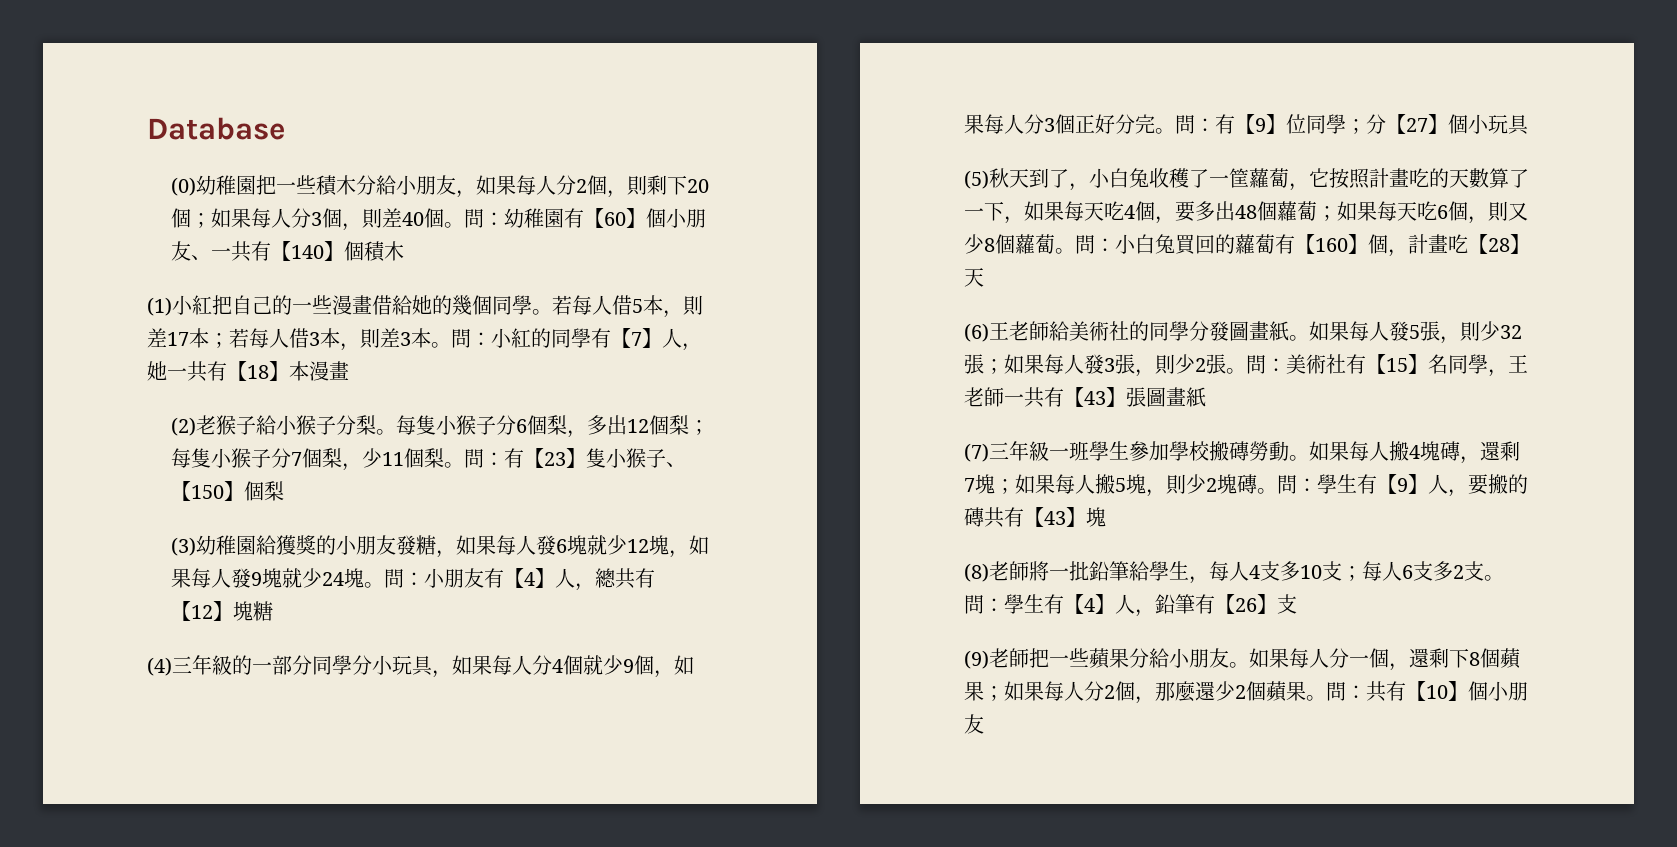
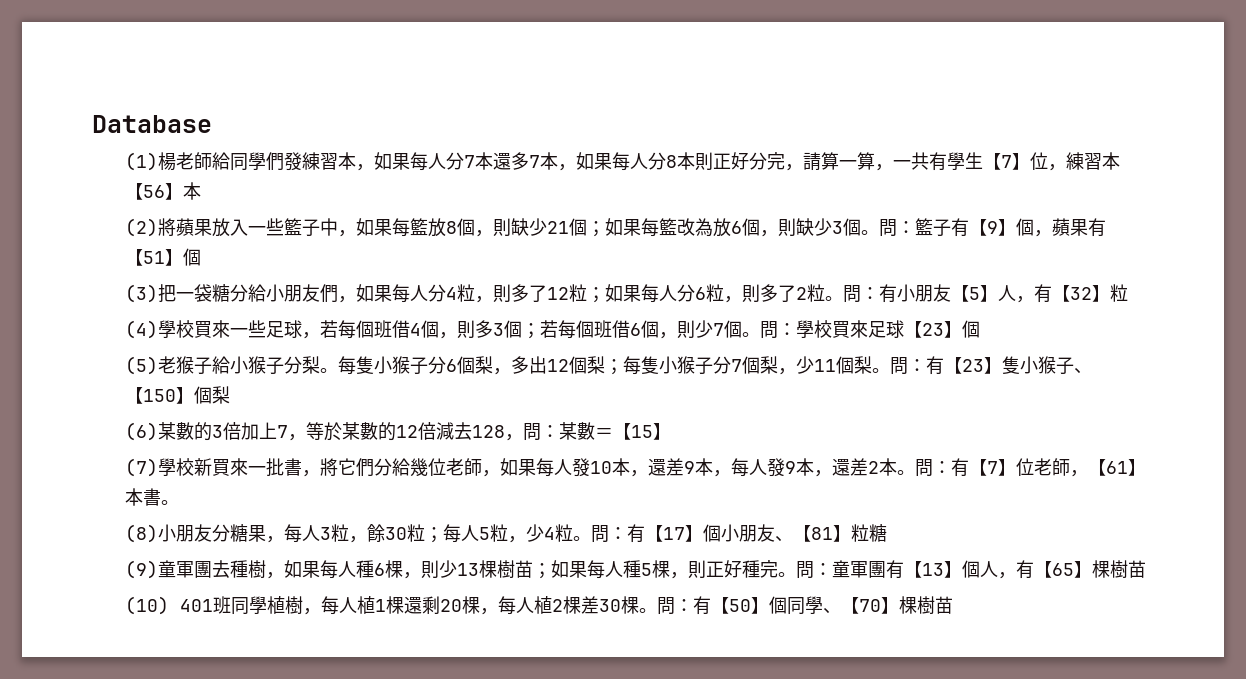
- (0)幼稚園把一些積木分給小朋友，如果每人分2個，則剩下20個；如果每人分3個，則差40個。問：幼稚園有【60】個小朋友、一共有【140】個積木
- (1)小紅把自己的一些漫畫借給她的幾個同學。若每人借5本，則差17本；若每人借3本，則差3本。問：小紅的同學有【7】人，她一共有【18】本漫畫
- (2)老猴子給小猴子分梨。
+ (1)楊老師給同學們發練習本，如果每人分7本還多7本，如果每人分8本則正好分完，請算一算，一共有學生【7】位，練習本【56】本
+ (2)將蘋果放入一些籃子中，如果每籃放8個，則缺少21個；如果每籃改為放6個，則缺少3個。問：籃子有【9】個，蘋果有【51】個
+ (3)把一袋糖分給小朋友們，如果每人分4粒，則多了12粒；如果每人分6粒，則多了2粒。問：有小朋友【5】人，有【32】粒
+ (4)學校買來一些足球，若每個班借4個，則多3個；若每個班借6個，則少7個。問：學校買來足球【23】個
+ (5)老猴子給小猴子分梨。
- (3)幼稚園給獲獎的小朋友發糖，如果每人發6塊就少12塊，如果每人發9塊就少24塊。問：小朋友有【4】人，總共有【12】塊糖
- (4)三年級的一部分同學分小玩具，如果每人分4個就少9個，如果每人分3個正好分完。問：有【9】位同學；分【27】個小玩具
- (5)秋天到了，小白兔收穫了一筐蘿蔔，它按照計畫吃的天數算了一下，如果每天吃4個，要多出48個蘿蔔；如果每天吃6個，則又少8個蘿蔔。問：小白兔買回的蘿蔔有【160】個，計畫吃【28】天
- (6)王老師給美術社的同學分發圖畫紙。如果每人發5張，則少32張；如果每人發3張，則少2張。問：美術社有【15】名同學，王老師一共有【43】張圖畫紙
- (7)三年級一班學生參加學校搬磚勞動。如果每人搬4塊磚，還剩7塊；如果每人搬5塊，則少2塊磚。問：學生有【9】人，要搬的磚共有【43】塊
- (8)老師將一批鉛筆給學生，每人4支多10支；每人6支多2支。問：學生有【4】人，鉛筆有【26】支
- (9)老師把一些蘋果分給小朋友。如果每人分一個，還剩下8個蘋果；如果每人分2個，那麼還少2個蘋果。問：共有【10】個小朋友
+ (6)某數的3倍加上7，等於某數的12倍減去128，問：某數＝【15】
+ (7)學校新買來一批書，將它們分給幾位老師，如果每人發10本，還差9本，每人發9本，還差2本。問：有【7】位老師，【61】本書。
+ (8)小朋友分糖果，每人3粒，餘30粒；每人5粒，少4粒。問：有【17】個小朋友、【81】粒糖
+ (9)童軍團去種樹，如果每人種6棵，則少13棵樹苗；如果每人種5棵，則正好種完。問：童軍團有【13】個人，有【65】棵樹苗
+ (10) 401班同學植樹，每人植1棵還剩20棵，每人植2棵差30棵。問：有【50】個同學、【70】棵樹苗

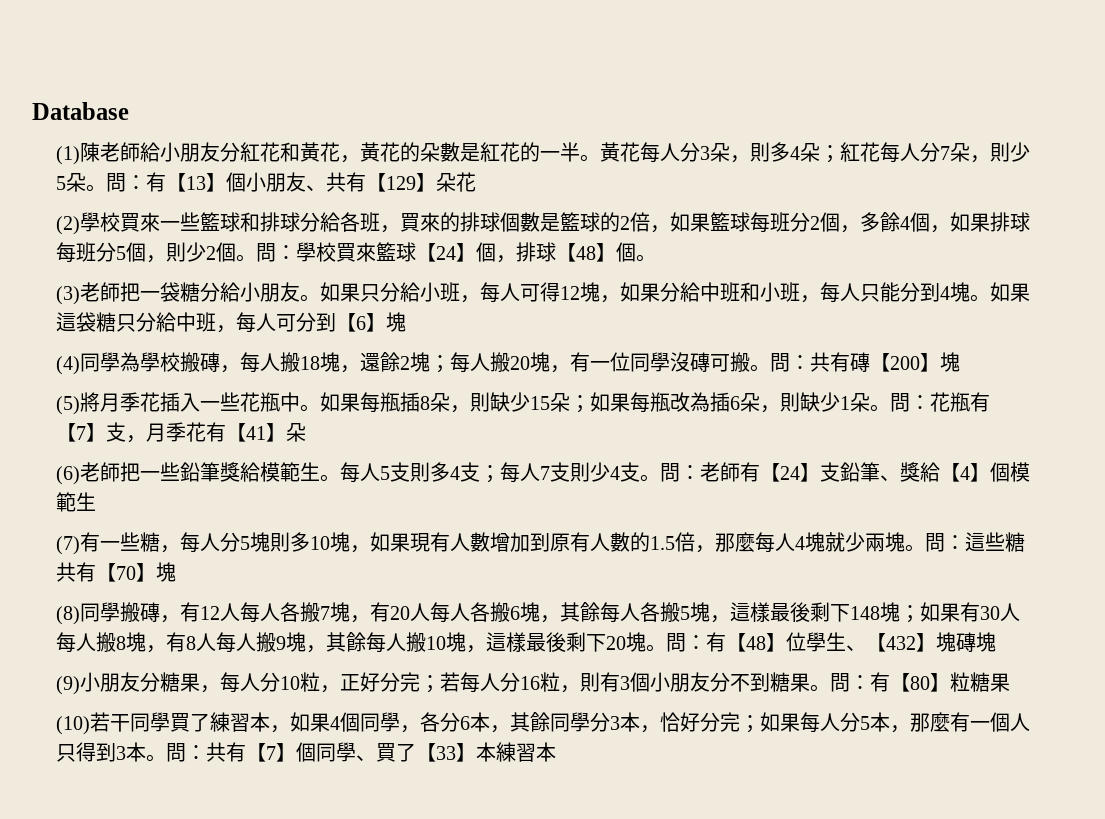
- (1)楊老師給同學們發練習本，如果每人分7本還多7本，如果每人分8本則正好分完，請算一算，一共有學生【7】位，練習本【56】本
- (2)將蘋果放入一些籃子中，如果每籃放8個，則缺少21個；如果每籃改為放6個，則缺少3個。問：籃子有【9】個，蘋果有【51】個
+ (1)陳老師給小朋友分紅花和黃花，黃花的朵數是紅花的一半。黃花每人分3朵，則多4朵；紅花每人分7朵，則少5朵。問：有【13】個小朋友、共有【129】朵花
+ (2)學校買來一些籃球和排球分給各班，買來的排球個數是籃球的2倍，如果籃球每班分2個，多餘4個，如果排球每班分5個，則少2個。問：學校買來籃球【24】個，排球【48】個。
- (3)把一袋糖分給小朋友們，如果每人分4粒，則多了12粒；如果每人分6粒，則多了2粒。問：有小朋友【5】人，有【32】粒
- (4)學校買來一些足球，若每個班借4個，則多3個；若每個班借6個，則少7個。問：學校買來足球【23】個
- (5)老猴子給小猴子分梨。每隻小猴子分6個梨，多出12個梨；每隻小猴子分7個梨，少11個梨。問：有【23】隻小猴子、【150】個梨
- (6)某數的3倍加上7，等於某數的12倍減去128，問：某數＝【15】
- (7)學校新買來一批書，將它們分給幾位老師，如果每人發10本，還差9本，每人發9本，還差2本。問：有【7】位老師，【61】本書。
- (8)小朋友分糖果，每人3粒，餘30粒；每人5粒，少4粒。問：有【17】個小朋友、【81】粒糖
- (9)童軍團去種樹，如果每人種6棵，則少13棵樹苗；如果每人種5棵，則正好種完。問：童軍團有【13】個人，有【65】棵樹苗
- (10) 401班同學植樹，每人植1棵還剩20棵，每人植2棵差30棵。問：有【50】個同學、【70】棵樹苗
+ (3)老師把一袋糖分給小朋友。如果只分給小班，每人可得12塊，如果分給中班和小班，每人只能分到4塊。如果這袋糖只分給中班，每人可分到【6】塊
+ (4)同學為學校搬磚，每人搬18塊，還餘2塊；每人搬20塊，有一位同學沒磚可搬。問：共有磚【200】塊
+ (5)將月季花插入一些花瓶中。如果每瓶插8朵，則缺少15朵；如果每瓶改為插6朵，則缺少1朵。問：花瓶有【7】支，月季花有【41】朵
+ (6)老師把一些鉛筆獎給模範生。每人5支則多4支；每人7支則少4支。問：老師有【24】支鉛筆、獎給【4】個模範生
+ (7)有一些糖，每人分5塊則多10塊，如果現有人數增加到原有人數的1.5倍，那麼每人4塊就少兩塊。問：這些糖共有【70】塊
+ (8)同學搬磚，有12人每人各搬7塊，有20人每人各搬6塊，其餘每人各搬5塊，這樣最後剩下148塊；如果有30人每人搬8塊，有8人每人搬9塊，其餘每人搬10塊，這樣最後剩下20塊。問：有【48】位學生、【432】塊磚塊
+ (9)小朋友分糖果，每人分10粒，正好分完；若每人分16粒，則有3個小朋友分不到糖果。問：有【80】粒糖果
+ (10)若干同學買了練習本，如果4個同學，各分6本，其餘同學分3本，恰好分完；如果每人分5本，那麼有一個人只得到3本。問：共有【7】個同學、買了【33】本練習本

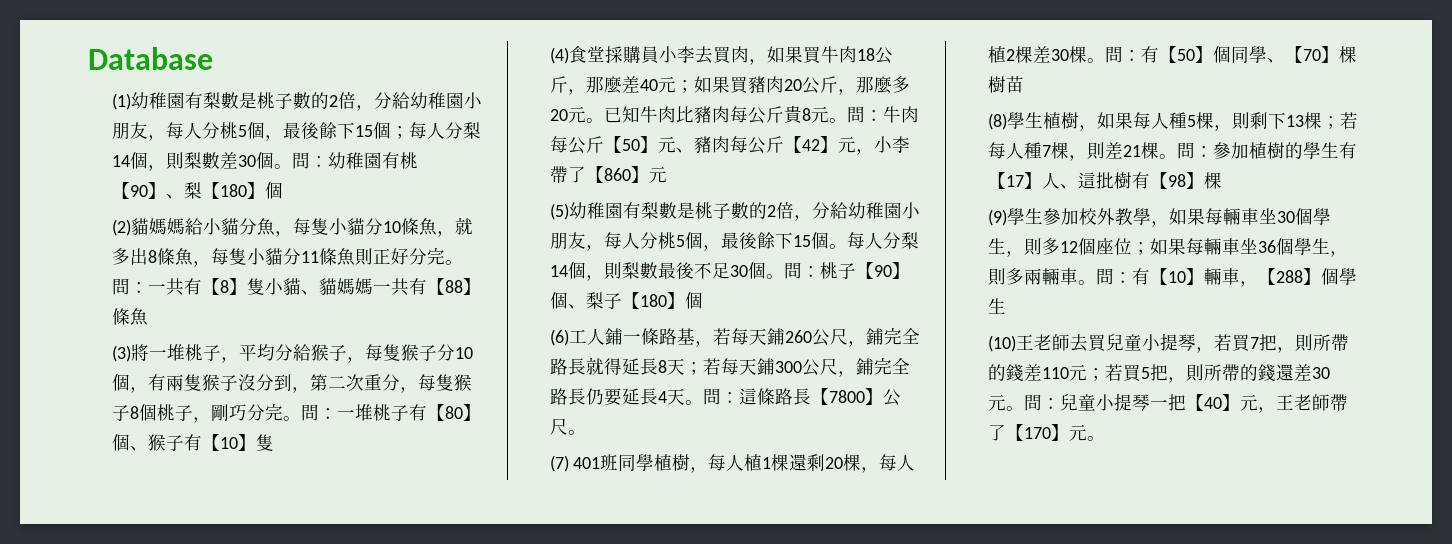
- (1)陳老師給小朋友分紅花和黃花，黃花的朵數是紅花的一半。黃花每人分3朵，則多4朵；紅花每人分7朵，則少5朵。問：有【13】個小朋友、共有【129】朵花
- (2)學校買來一些籃球和排球分給各班，買來的排球個數是籃球的2倍，如果籃球每班分2個，多餘4個，如果排球每班分5個，則少2個。問：學校買來籃球【24】個，排球【48】個。
- (3)老師把一袋糖分給小朋友。如果只分給小班，每人可得12塊，如果分給中班和小班，每人只能分到4塊。如果這袋糖只分給中班，每人可分到【6】塊
- (4)同學為學校搬磚，每人搬18塊，還餘2塊；每人搬20塊，有一位同學沒磚可搬。問：共有磚【200】塊
- (5)將月季花插入一些花瓶中。如果每瓶插8朵，則缺少15朵；如果每瓶改為插6朵，則缺少1朵。問：花瓶有【7】支，月季花有【41】朵
- (6)老師把一些鉛筆獎給模範生。每人5支則多4支；每人7支則少4支。問：老師有【24】支鉛筆、獎給【4】個模範生
- (7)有一些糖，每人分5塊則多10塊，如果現有人數增加到原有人數的1.5倍，那麼每人4塊就少兩塊。問：這些糖共有【70】塊
- (8)同學搬磚，有12人每人各搬7塊，有20人每人各搬6塊，其餘每人各搬5塊，這樣最後剩下148塊；如果有30人每人搬8塊，有8人每人搬9塊，其餘每人搬10塊，這樣最後剩下20塊。問：有【48】位學生、【432】塊磚塊
- (9)小朋友分糖果，每人分10粒，正好分完；若每人分16粒，則有3個小朋友分不到糖果。問：有【80】粒糖果
- (10)若干同學買了練習本，如果4個同學，各分6本，其餘同學分3本，恰好分完；如果每人分5本，那麼有一個人只得到3本。問：共有【7】個同學、買了【33】本練習本
+ (1)幼稚園有梨數是桃子數的2倍，分給幼稚園小朋友，每人分桃5個，最後餘下15個；每人分梨14個，則梨數差30個。問：幼稚園有桃【90】、梨【180】個
+ (2)貓媽媽給小貓分魚，每隻小貓分10條魚，就多出8條魚，每隻小貓分11條魚則正好分完。問：一共有【8】隻小貓、貓媽媽一共有【88】條魚
+ (3)將一堆桃子，平均分給猴子，每隻猴子分10個，有兩隻猴子沒分到，第二次重分，每隻猴子8個桃子，剛巧分完。問：一堆桃子有【80】個、猴子有【10】隻
+ (4)食堂採購員小李去買肉，如果買牛肉18公斤，那麼差40元；如果買豬肉20公斤，那麼多20元。已知牛肉比豬肉每公斤貴8元。問：牛肉每公斤【50】元、豬肉每公斤【42】元，小李帶了【860】元
+ (5)幼稚園有梨數是桃子數的2倍，分給幼稚園小朋友，每人分桃5個，最後餘下15個。每人分梨14個，則梨數最後不足30個。問：桃子【90】個、梨子【180】個
+ (6)工人鋪一條路基，若每天鋪260公尺，鋪完全路長就得延長8天；若每天鋪300公尺，鋪完全路長仍要延長4天。問：這條路長【7800】公尺。
+ (7) 401班同學植樹，每人植1棵還剩20棵，每人植2棵差30棵。問：有【50】個同學、【70】棵樹苗
+ (8)學生植樹，如果每人種5棵，則剩下13棵；若每人種7棵，則差21棵。問：參加植樹的學生有【17】人、這批樹有【98】棵
+ (9)學生參加校外教學，如果每輛車坐30個學生，則多12個座位；如果每輛車坐36個學生，則多兩輛車。問：有【10】輛車，【288】個學生
+ (10)王老師去買兒童小提琴，若買7把，則所帶的錢差110元；若買5把，則所帶的錢還差30元。問：兒童小提琴一把【40】元，王老師帶了【170】元。

